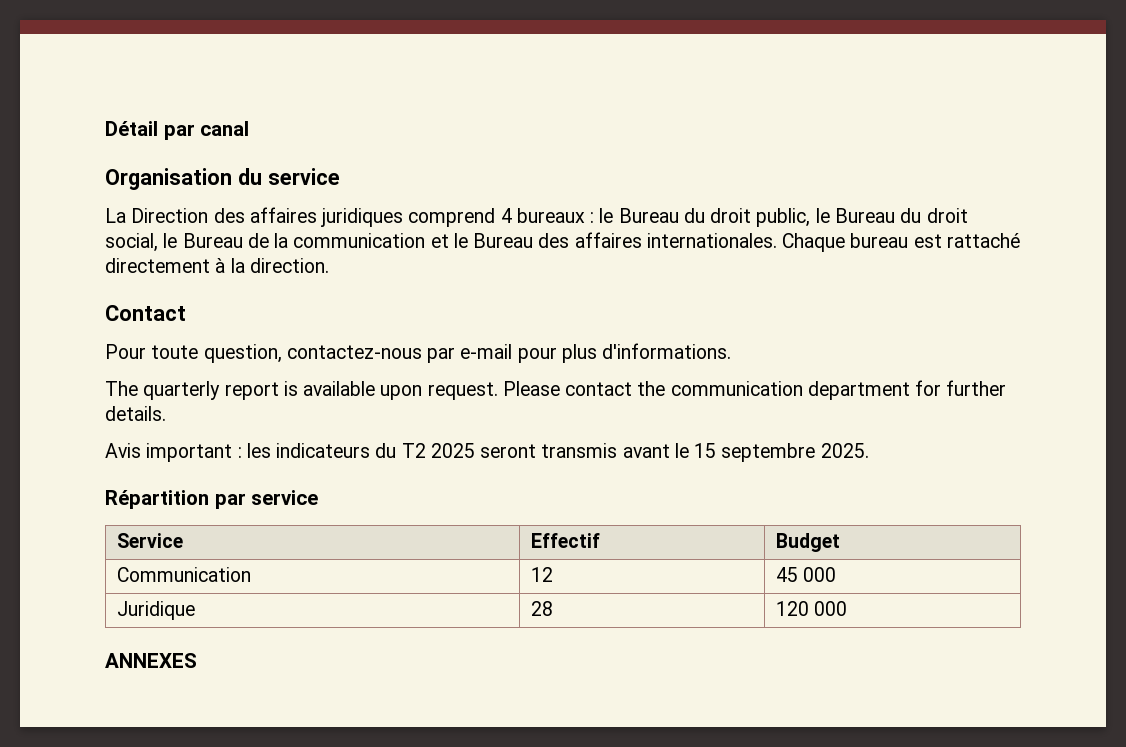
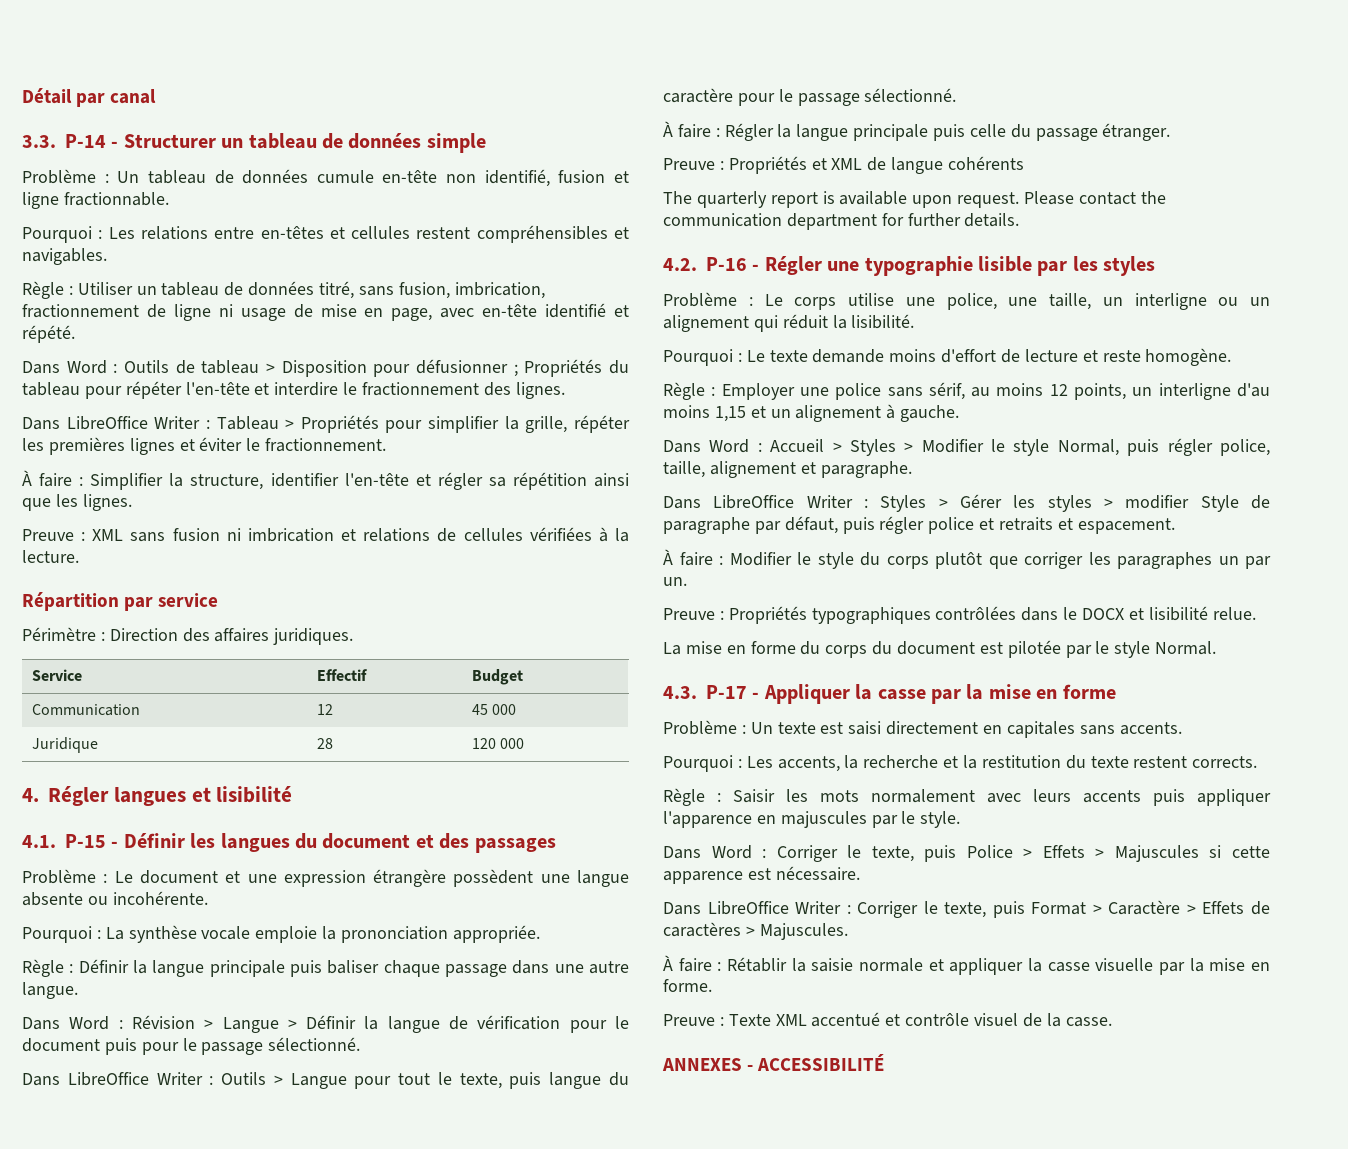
- Organisation du service
- La Direction des affaires juridiques comprend 4 bureaux : le Bureau du droit public, le Bureau du droit social, le Bureau de la communication et le Bureau des affaires internationales. Chaque bureau est rattaché directement à la direction.
- Contact
- Pour toute question, contactez-nous par e-mail pour plus d'informations.
- The quarterly report is available upon request. Please contact the communication department for further details.
- Avis important : les indicateurs du T2 2025 seront transmis avant le 15 septembre 2025.
+ 3.3. P-14 - Structurer un tableau de données simple
+ Problème : Un tableau de données cumule en-tête non identifié, fusion et ligne fractionnable.
+ Pourquoi : Les relations entre en-têtes et cellules restent compréhensibles et navigables.
+ Règle : Utiliser un tableau de données titré, sans fusion, imbrication, fractionnement de ligne ni usage de mise en page, avec en-tête identifié et répété.
+ Dans Word : Outils de tableau > Disposition pour défusionner ; Propriétés du tableau pour répéter l'en-tête et interdire le fractionnement des lignes.
+ Dans LibreOffice Writer : Tableau > Propriétés pour simplifier la grille, répéter les premières lignes et éviter le fractionnement.
+ À faire : Simplifier la structure, identifier l'en-tête et régler sa répétition ainsi que les lignes.
+ Preuve : XML sans fusion ni imbrication et relations de cellules vérifiées à la lecture.
  Répartition par service
+ Périmètre : Direction des affaires juridiques.
+ 4. Régler langues et lisibilité
+ 4.1. P-15 - Définir les langues du document et des passages
+ Problème : Le document et une expression étrangère possèdent une langue absente ou incohérente.
+ Pourquoi : La synthèse vocale emploie la prononciation appropriée.
+ Règle : Définir la langue principale puis baliser chaque passage dans une autre langue.
+ Dans Word : Révision > Langue > Définir la langue de vérification pour le document puis pour le passage sélectionné.
+ Dans LibreOffice Writer : Outils > Langue pour tout le texte, puis langue du caractère pour le passage sélectionné.
+ À faire : Régler la langue principale puis celle du passage étranger.
+ Preuve : Propriétés et XML de langue cohérents
+ The quarterly report is available upon request. Please contact the communication department for further details.
+ 4.2. P-16 - Régler une typographie lisible par les styles
+ Problème : Le corps utilise une police, une taille, un interligne ou un alignement qui réduit la lisibilité.
+ Pourquoi : Le texte demande moins d'effort de lecture et reste homogène.
+ Règle : Employer une police sans sérif, au moins 12 points, un interligne d'au moins 1,15 et un alignement à gauche.
+ Dans Word : Accueil > Styles > Modifier le style Normal, puis régler police, taille, alignement et paragraphe.
+ Dans LibreOffice Writer : Styles > Gérer les styles > modifier Style de paragraphe par défaut, puis régler police et retraits et espacement.
+ À faire : Modifier le style du corps plutôt que corriger les paragraphes un par un.
+ Preuve : Propriétés typographiques contrôlées dans le DOCX et lisibilité relue.
+ La mise en forme du corps du document est pilotée par le style Normal.
+ 4.3. P-17 - Appliquer la casse par la mise en forme
+ Problème : Un texte est saisi directement en capitales sans accents.
+ Pourquoi : Les accents, la recherche et la restitution du texte restent corrects.
+ Règle : Saisir les mots normalement avec leurs accents puis appliquer l'apparence en majuscules par le style.
+ Dans Word : Corriger le texte, puis Police > Effets > Majuscules si cette apparence est nécessaire.
+ Dans LibreOffice Writer : Corriger le texte, puis Format > Caractère > Effets de caractères > Majuscules.
+ À faire : Rétablir la saisie normale et appliquer la casse visuelle par la mise en forme.
+ Preuve : Texte XML accentué et contrôle visuel de la casse.
- ANNEXES
+ ANNEXES - ACCESSIBILITÉ

